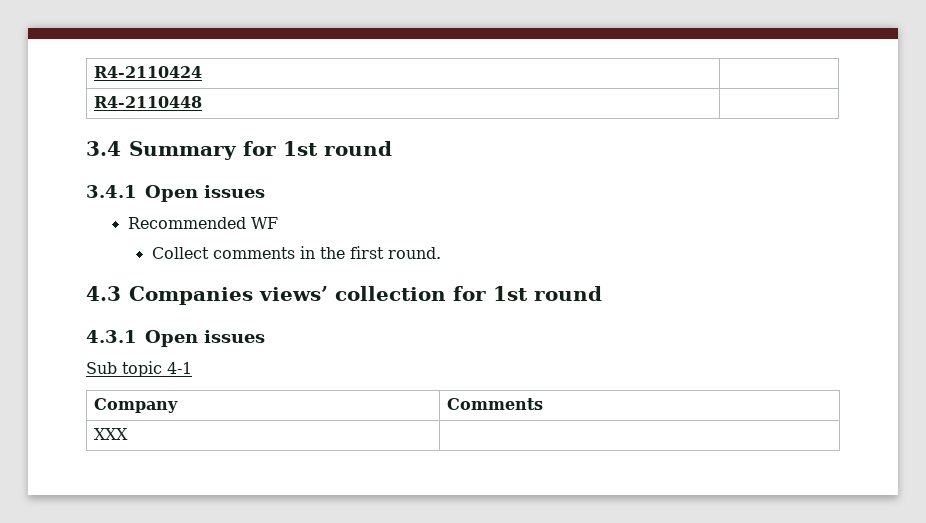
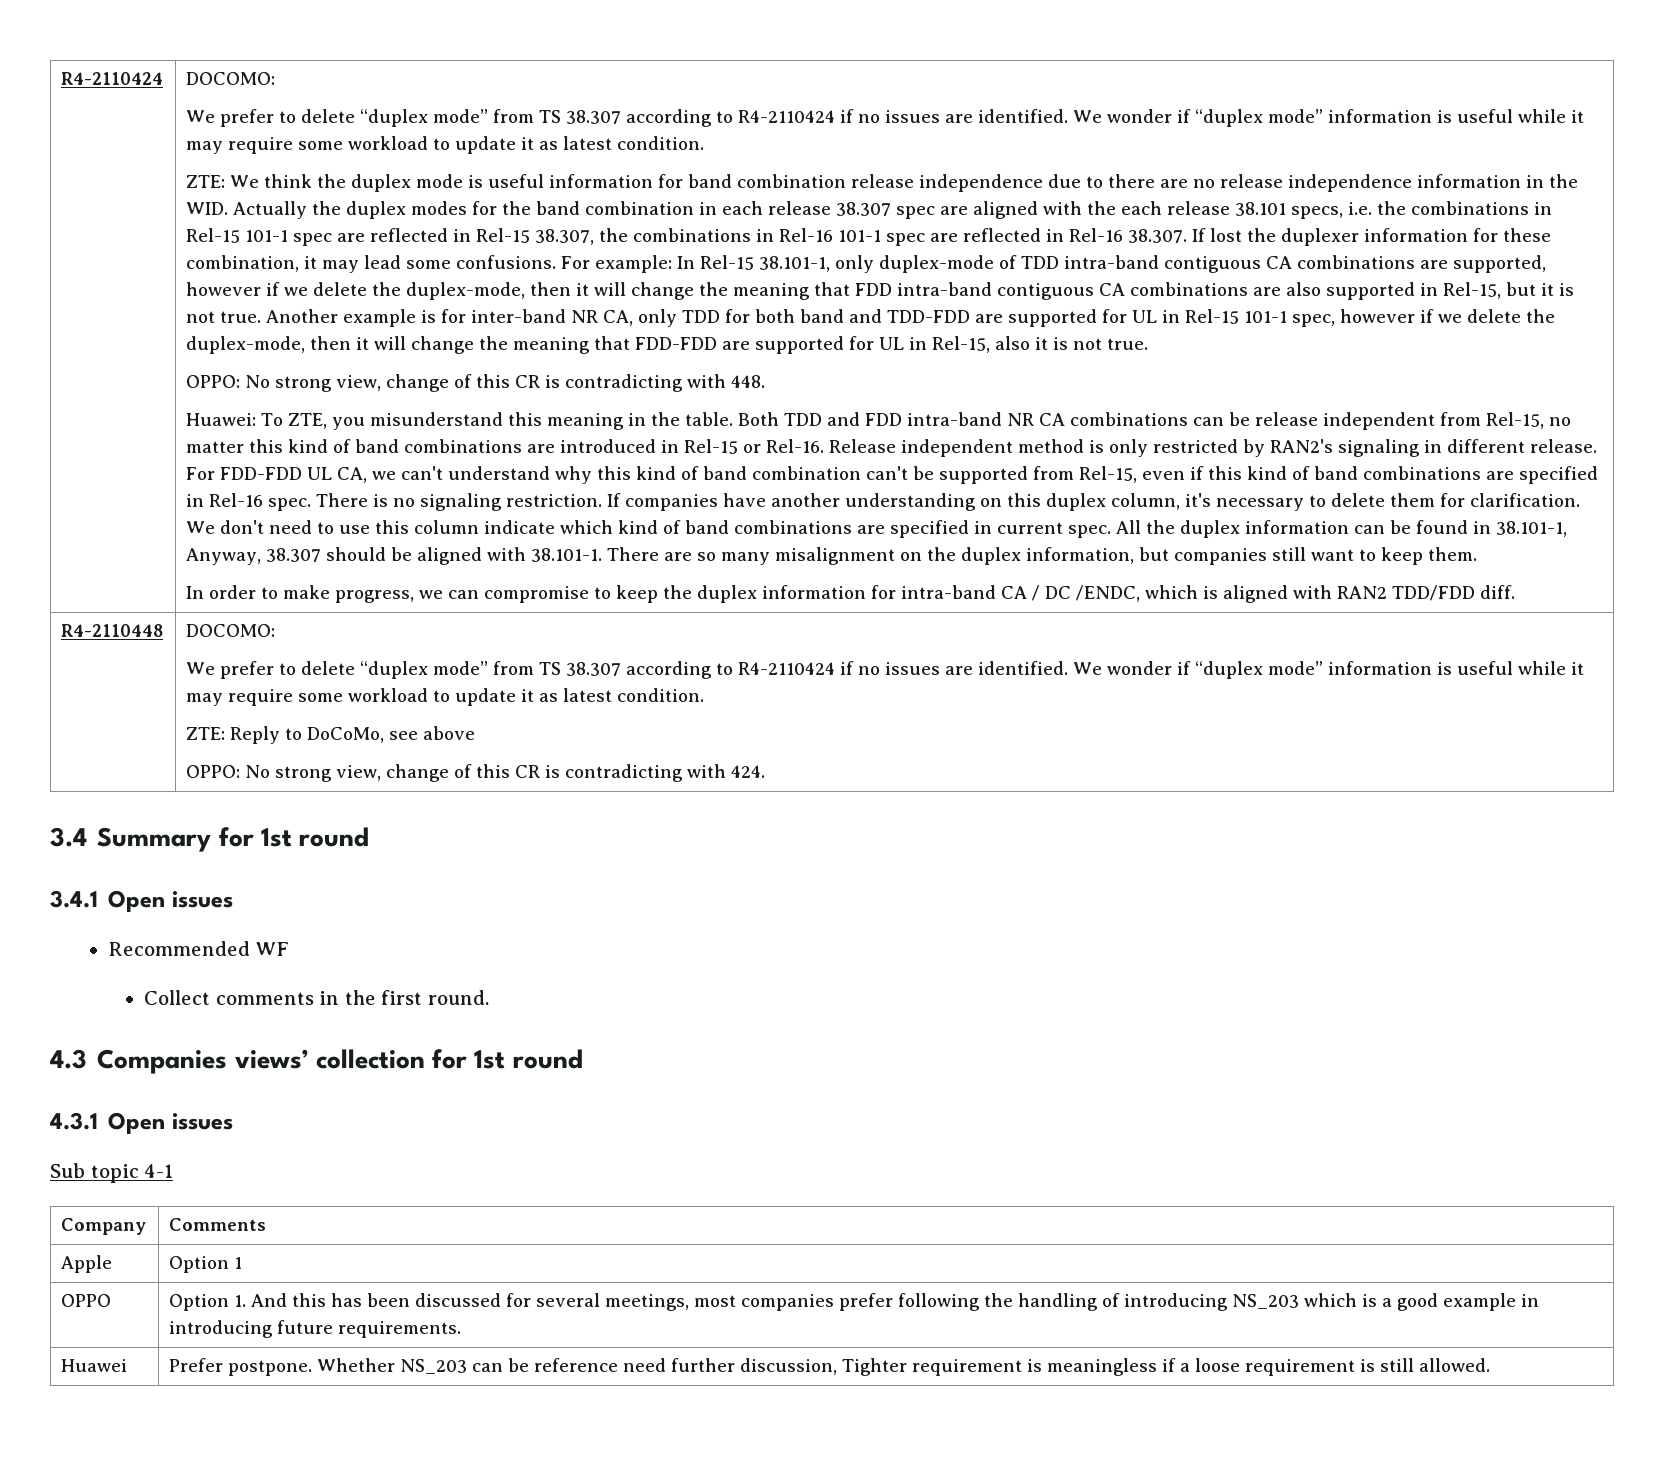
- R4-2110424 |
- R4-2110448 |
+ R4-2110424 | DOCOMO:
+ We prefer to delete “duplex mode” from TS 38.307 according to R4-2110424 if no issues are identified. We wonder if “duplex mode” information is useful while it may require some workload to update it as latest condition.
+ ZTE: We think the duplex mode is useful information for band combination release independence due to there are no release independence information in the WID. Actually the duplex modes for the band combination in each release 38.307 spec are aligned with the each release 38.101 specs, i.e. the combinations in Rel-15 101-1 spec are reflected in Rel-15 38.307, the combinations in Rel-16 101-1 spec are reflected in Rel-16 38.307. If lost the duplexer information for these combination, it may lead some confusions. For example: In Rel-15 38.101-1, only duplex-mode of TDD intra-band contiguous CA combinations are supported, however if we delete the duplex-mode, then it will change the meaning that FDD intra-band contiguous CA combinations are also supported in Rel-15, but it is not true. Another example is for inter-band NR CA, only TDD for both band and TDD-FDD are supported for UL in Rel-15 101-1 spec, however if we delete the duplex-mode, then it will change the meaning that FDD-FDD are supported for UL in Rel-15, also it is not true.
+ OPPO: No strong view, change of this CR is contradicting with 448.
+ Huawei: To ZTE, you misunderstand this meaning in the table. Both TDD and FDD intra-band NR CA combinations can be release independent from Rel-15, no matter this kind of band combinations are introduced in Rel-15 or Rel-16. Release independent method is only restricted by RAN2's signaling in different release. For FDD-FDD UL CA, we can't understand why this kind of band combination can't be supported from Rel-15, even if this kind of band combinations are specified in Rel-16 spec. There is no signaling restriction. If companies have another understanding on this duplex column, it's necessary to delete them for clarification. We don't need to use this column indicate which kind of band combinations are specified in current spec. All the duplex information can be found in 38.101-1, Anyway, 38.307 should be aligned with 38.101-1. There are so many misalignment on the duplex information, but companies still want to keep them.
+ In order to make progress, we can compromise to keep the duplex information for intra-band CA / DC /ENDC, which is aligned with RAN2 TDD/FDD diff.
+ R4-2110448 | DOCOMO:
+ We prefer to delete “duplex mode” from TS 38.307 according to R4-2110424 if no issues are identified. We wonder if “duplex mode” information is useful while it may require some workload to update it as latest condition.
+ ZTE: Reply to DoCoMo, see above
+ OPPO: No strong view, change of this CR is contradicting with 424.
- XXX |
+ Apple | Option 1
+ OPPO | Option 1. And this has been discussed for several meetings, most companies prefer following the handling of introducing NS_203 which is a good example in introducing future requirements.
+ Huawei | Prefer postpone. Whether NS_203 can be reference need further discussion, Tighter requirement is meaningless if a loose requirement is still allowed.

